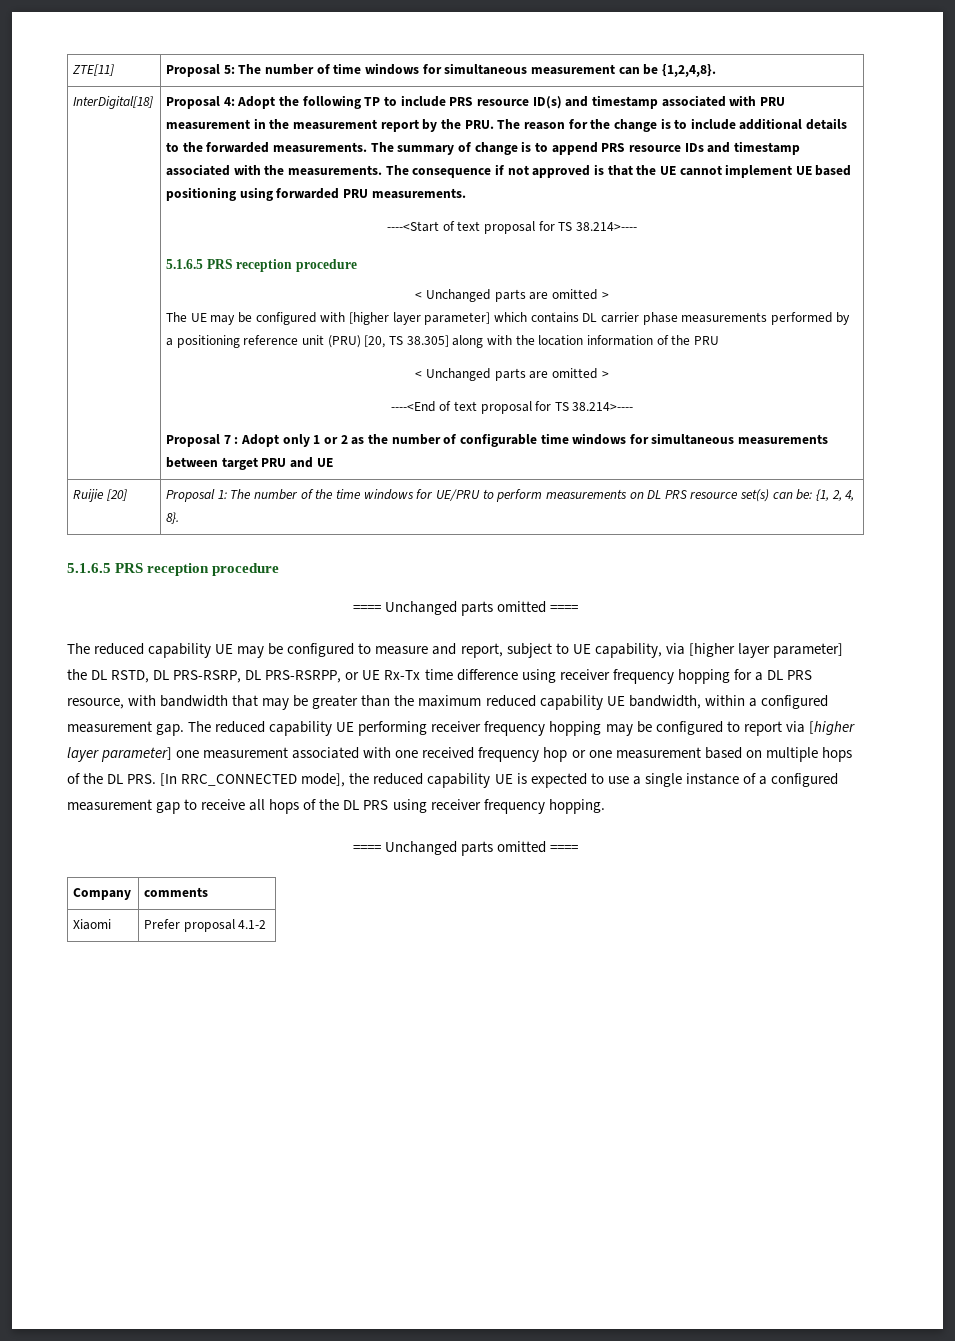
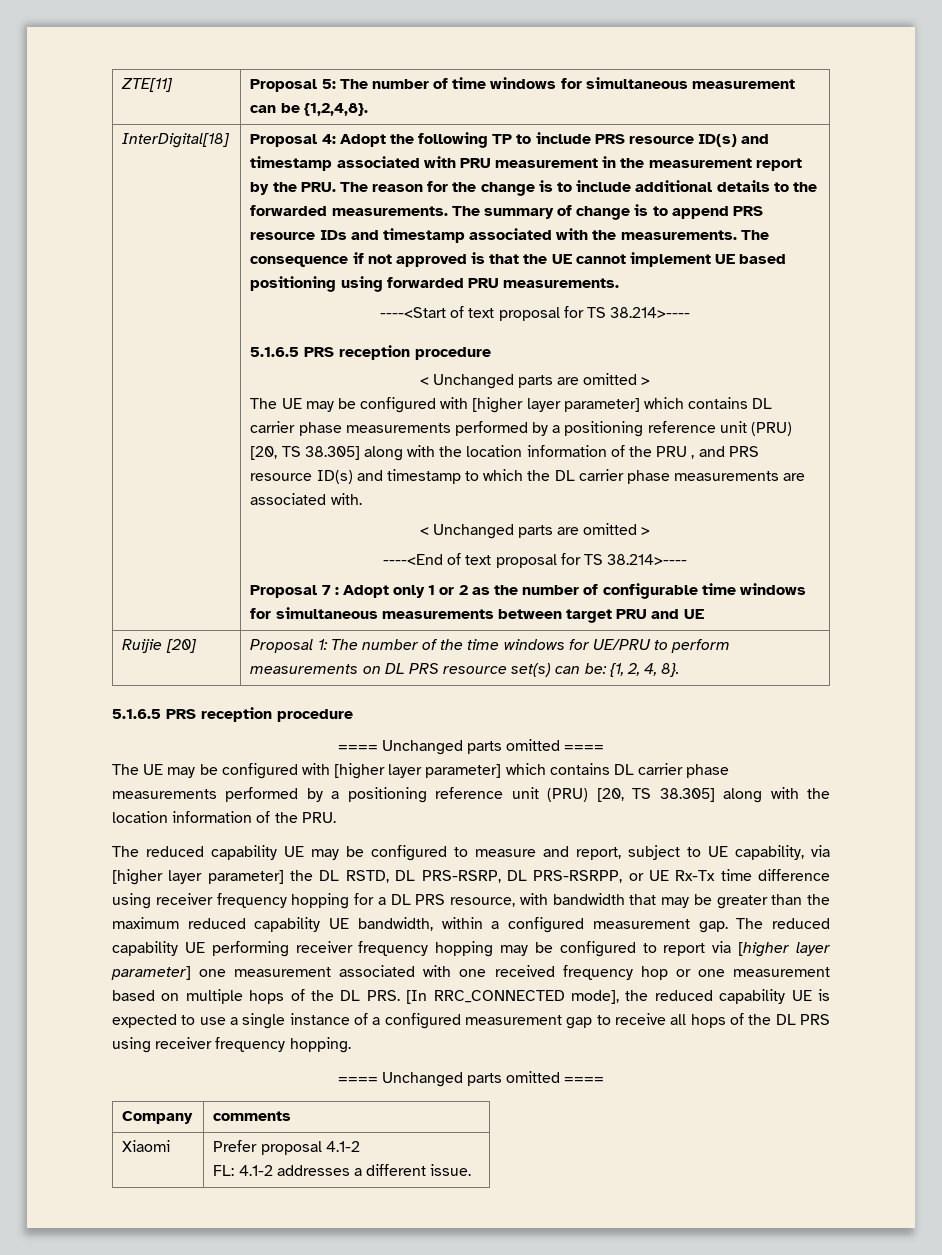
- The UE may be configured with [higher layer parameter] which contains DL carrier phase measurements performed by a positioning reference unit (PRU) [20, TS 38.305] along with the location information of the PRU
+ The UE may be configured with [higher layer parameter] which contains DL carrier phase measurements performed by a positioning reference unit (PRU) [20, TS 38.305] along with the location information of the PRU , and PRS resource ID(s) and timestamp to which the DL carrier phase measurements are associated with.
+ The UE may be configured with [higher layer parameter] which contains DL carrier phase measurements performed by a positioning reference unit (PRU) [20, TS 38.305] along with the location information of the PRU.
  Xiaomi | Prefer proposal 4.1-2
+ FL: 4.1-2 addresses a different issue.

